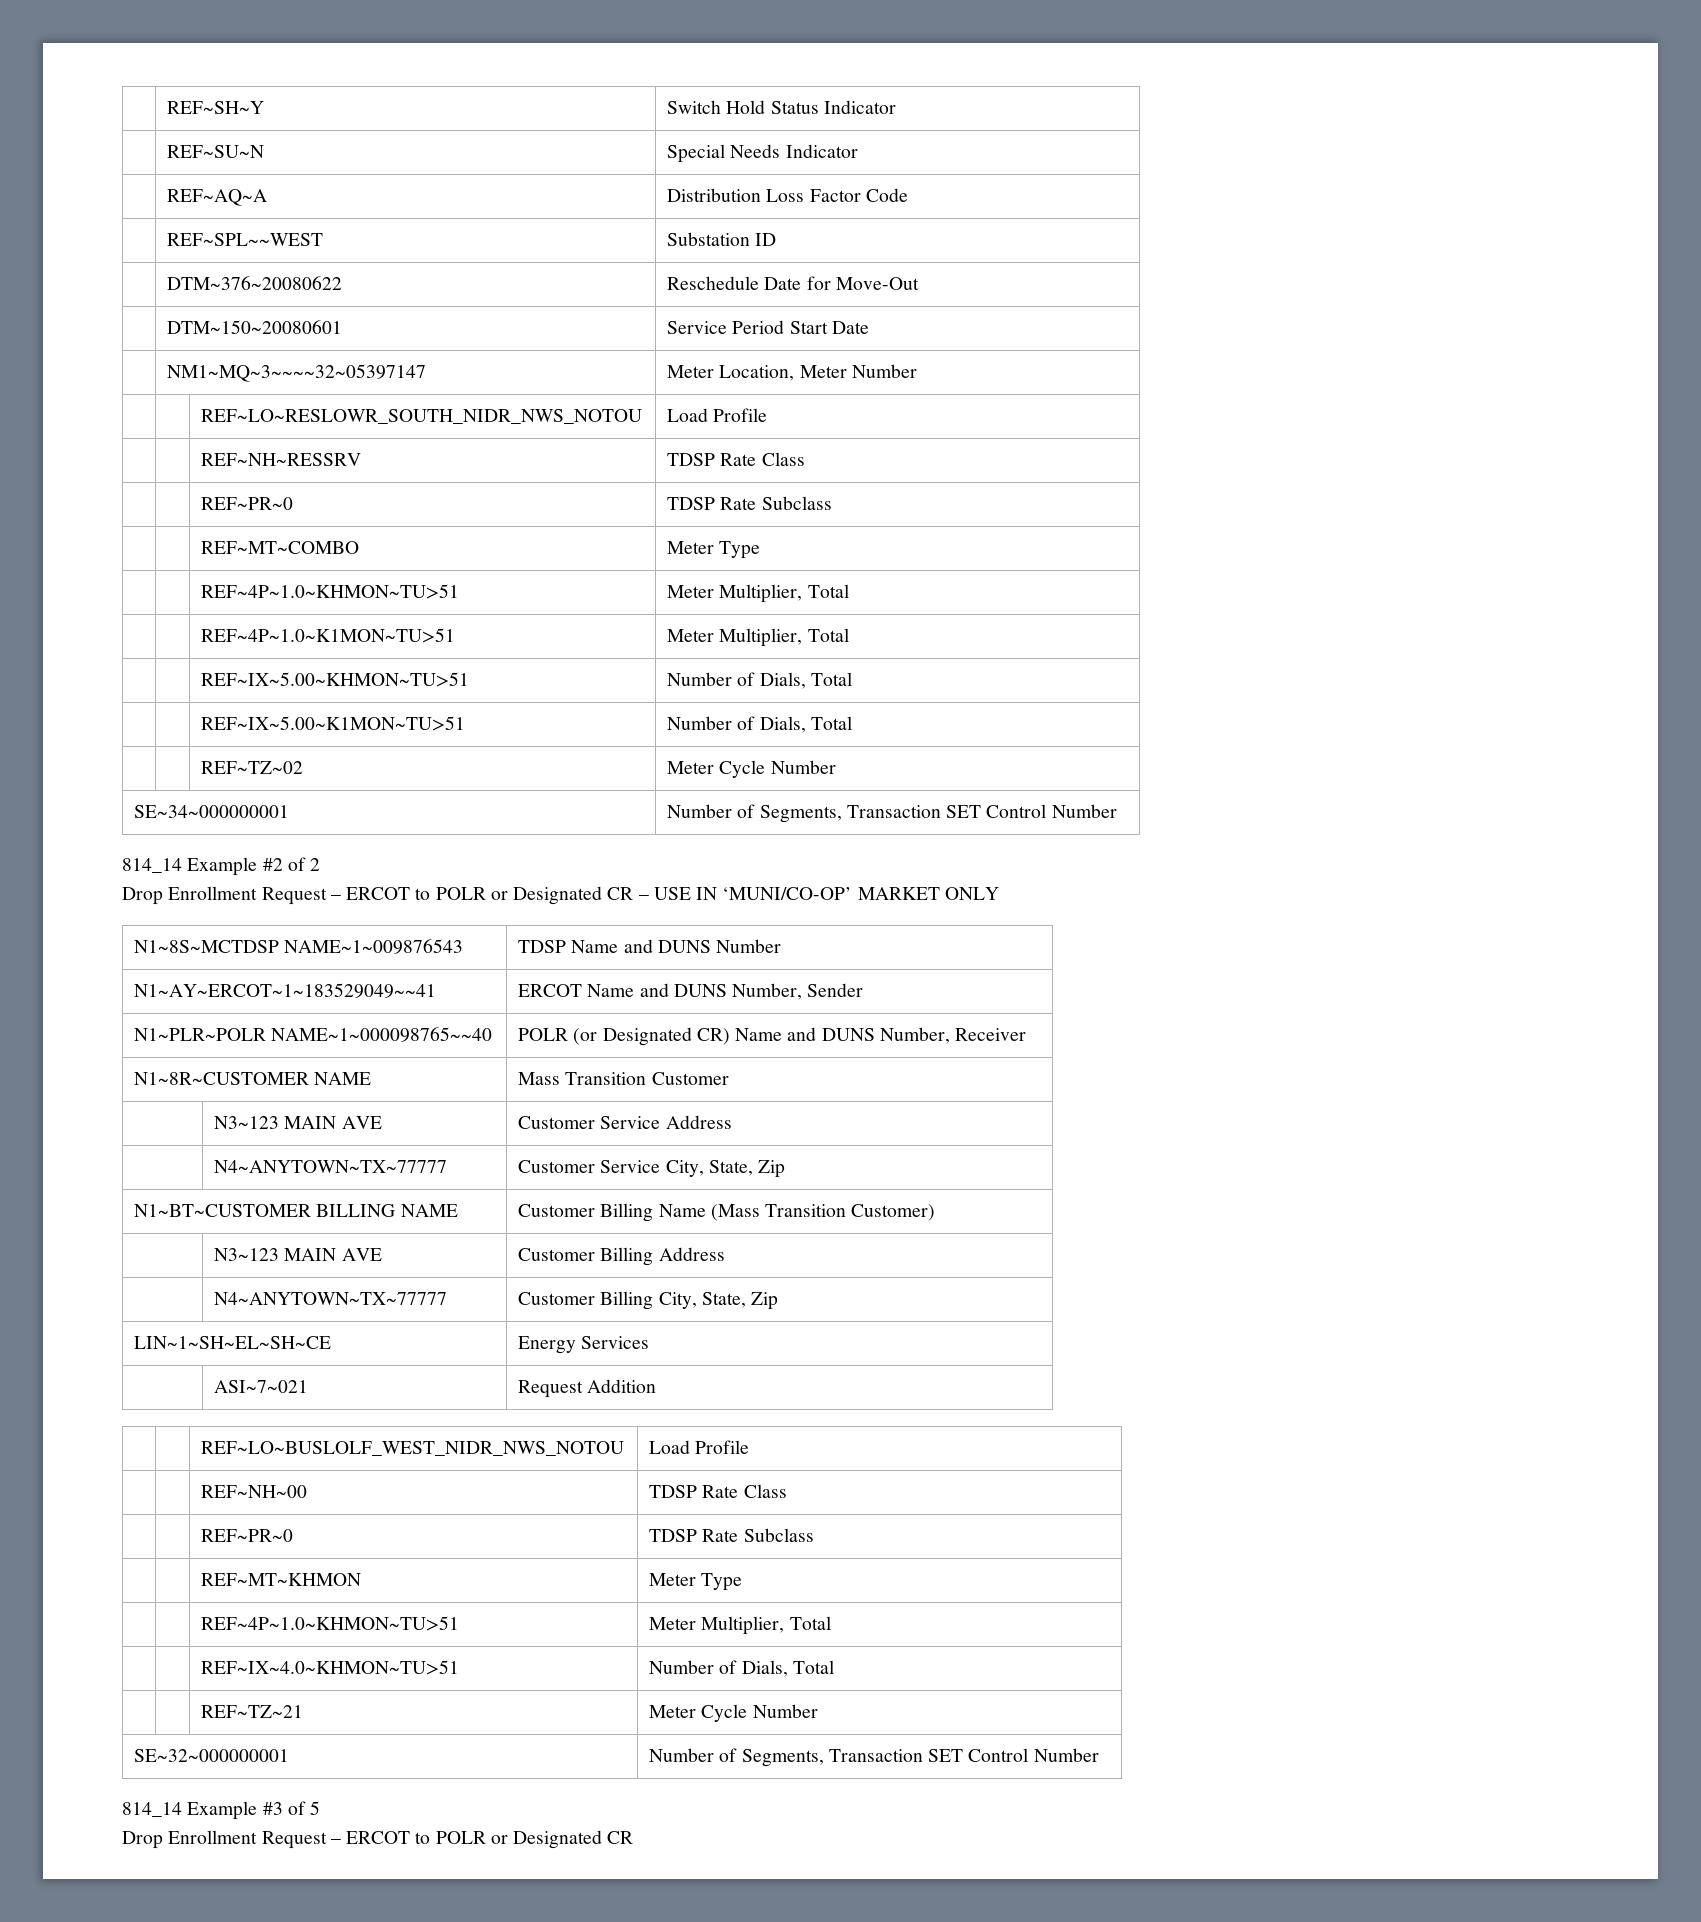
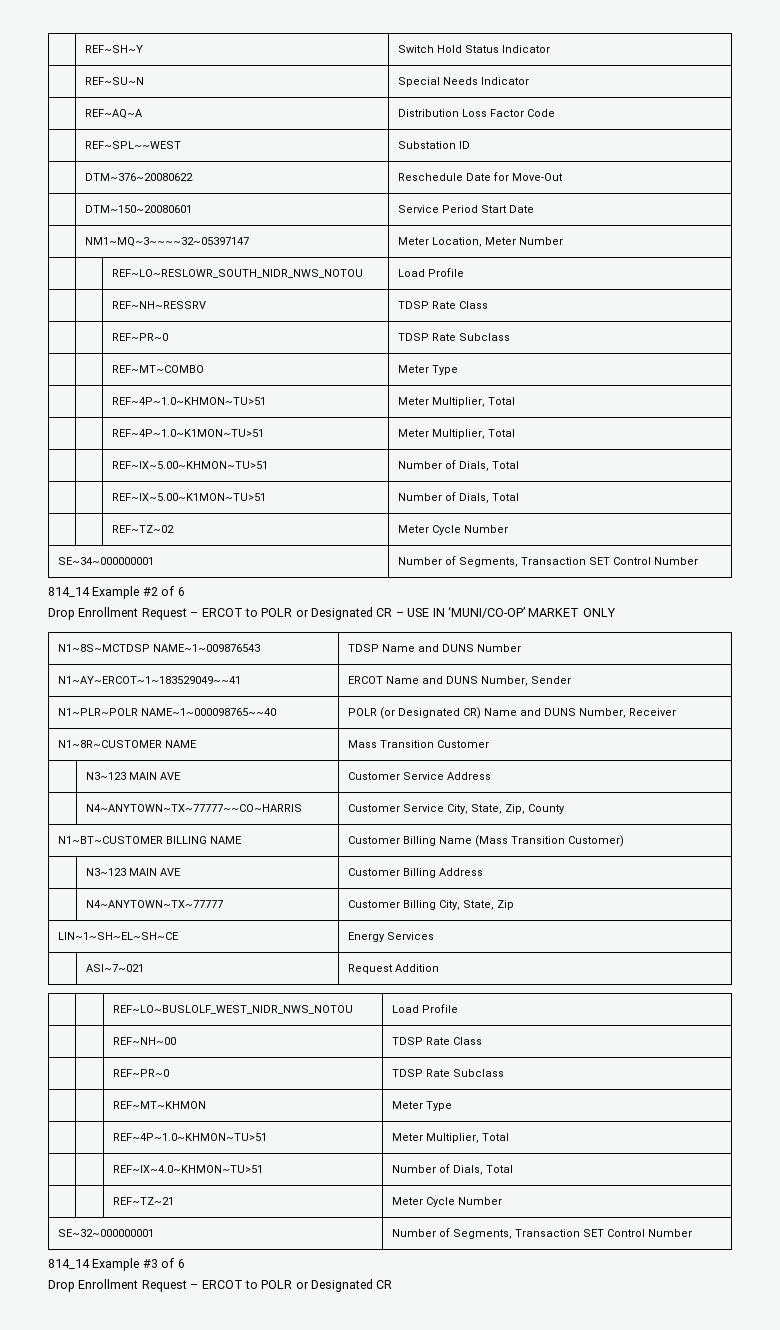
- 814_14 Example #2 of 2
+ 814_14 Example #2 of 6
- | N4~ANYTOWN~TX~77777 | Customer Service City, State, Zip
+ | N4~ANYTOWN~TX~77777~~CO~HARRIS | Customer Service City, State, Zip, County
- 814_14 Example #3 of 5
+ 814_14 Example #3 of 6

